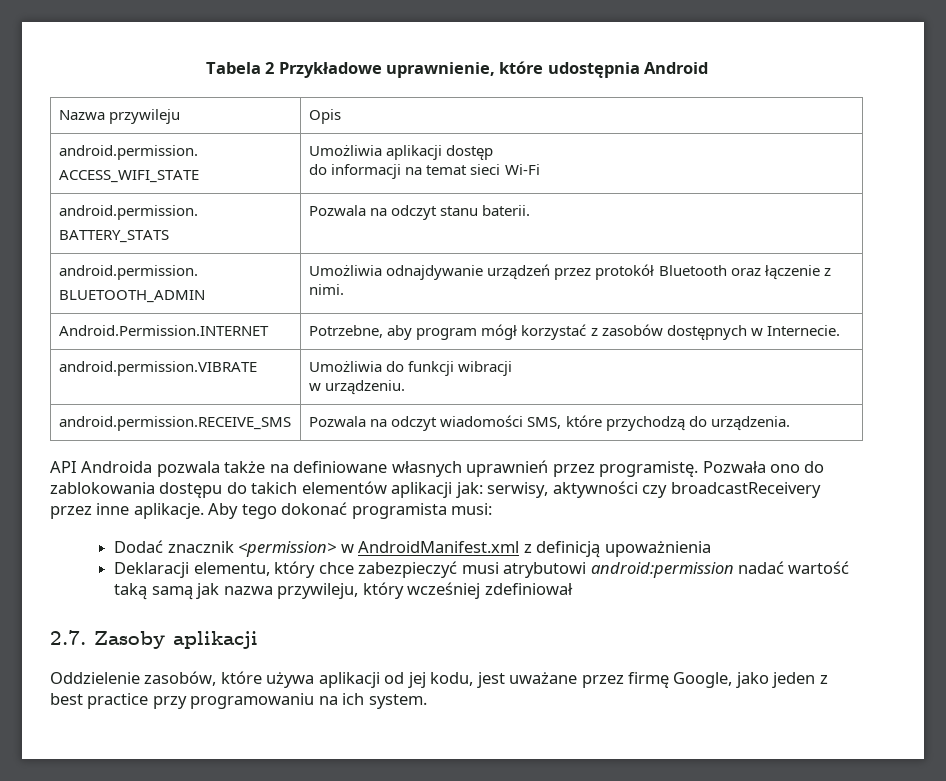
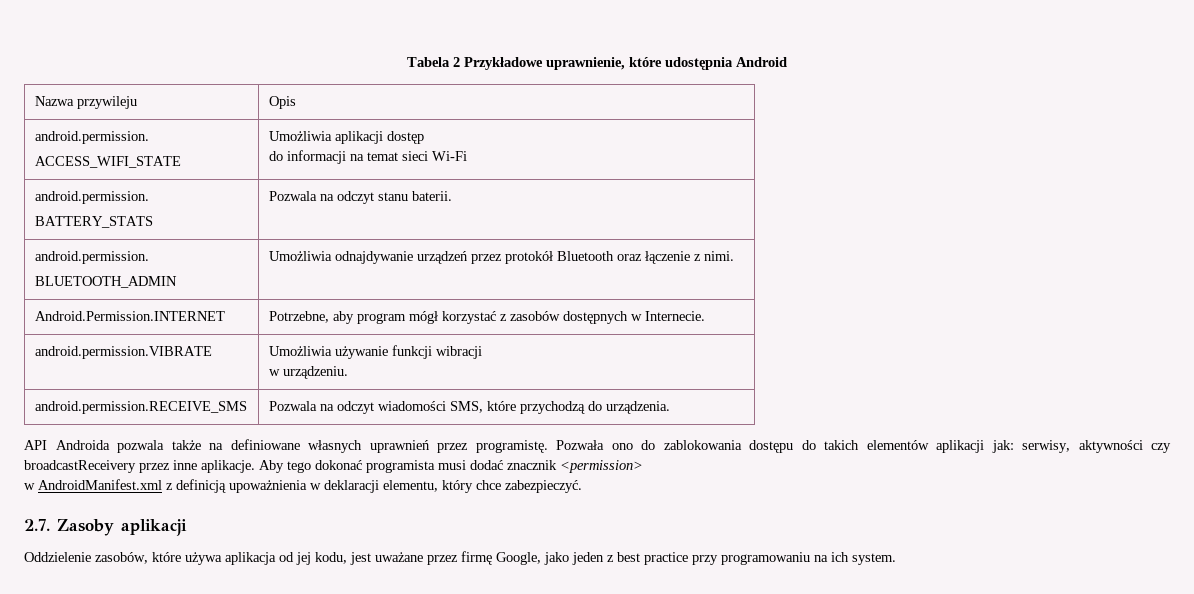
- android.permission.VIBRATE | Umożliwia do funkcji wibracji
+ android.permission.VIBRATE | Umożliwia używanie funkcji wibracji
- Aby tego dokonać programista musi:
- Dodać znacznik <permission> w AndroidManifest.xml z definicją upoważnienia
- Deklaracji elementu, który chce zabezpieczyć musi atrybutowi android:permission nadać wartość taką samą jak nazwa przywileju, który wcześniej zdefiniował
+ Aby tego dokonać programista musi dodać znacznik <permission>
+ w AndroidManifest.xml z definicją upoważnienia w deklaracji elementu, który chce zabezpieczyć.
- Oddzielenie zasobów, które używa aplikacji od jej kodu, jest uważane przez firmę Google, jako jeden z best practice przy programowaniu na ich system.
+ Oddzielenie zasobów, które używa aplikacja od jej kodu, jest uważane przez firmę Google, jako jeden z best practice przy programowaniu na ich system.

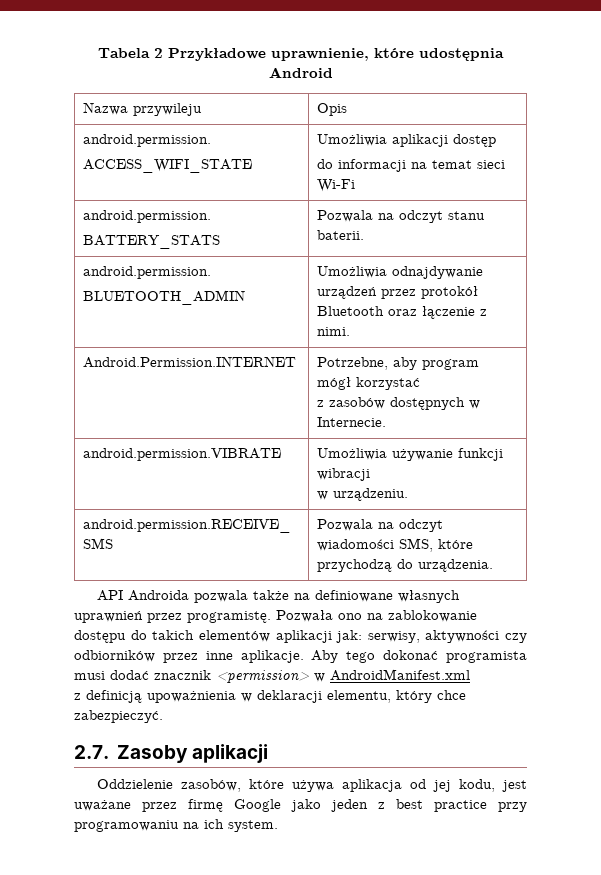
- Android.Permission.INTERNET | Potrzebne, aby program mógł korzystać z zasobów dostępnych w Internecie.
+ Android.Permission.INTERNET | Potrzebne, aby program mógł korzystać
+ z zasobów dostępnych w Internecie.
- Pozwała ono do zablokowania dostępu do takich elementów aplikacji jak: serwisy, aktywności czy broadcastReceivery przez inne aplikacje.
+ Pozwała ono na zablokowanie dostępu do takich elementów aplikacji jak: serwisy, aktywności czy odbiorników przez inne aplikacje.
- Aby tego dokonać programista musi dodać znacznik <permission>
- w AndroidManifest.xml z definicją upoważnienia w deklaracji elementu, który chce zabezpieczyć.
+ Aby tego dokonać programista musi dodać znacznik <permission> w AndroidManifest.xml
+ z definicją upoważnienia w deklaracji elementu, który chce zabezpieczyć.
- Oddzielenie zasobów, które używa aplikacja od jej kodu, jest uważane przez firmę Google, jako jeden z best practice przy programowaniu na ich system.
+ Oddzielenie zasobów, które używa aplikacja od jej kodu, jest uważane przez firmę Google jako jeden z best practice przy programowaniu na ich system.

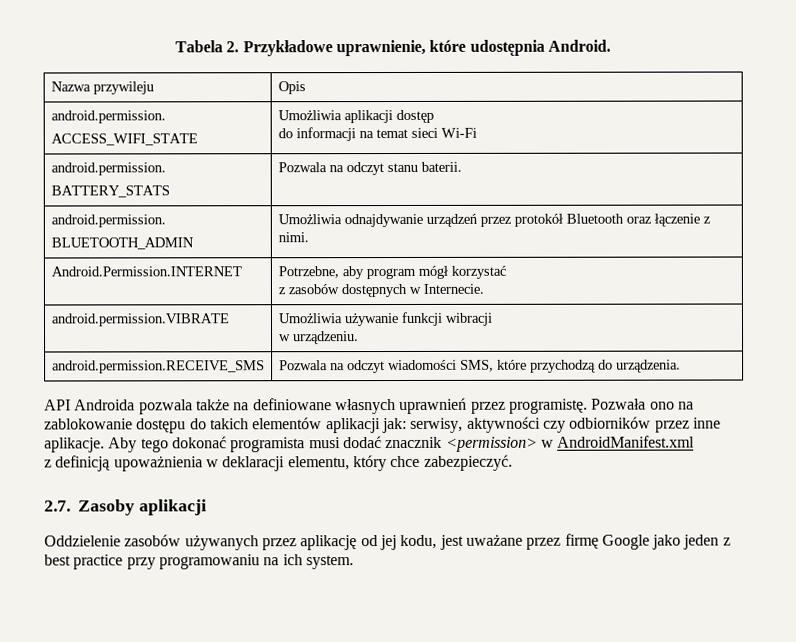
- Tabela 2 Przykładowe uprawnienie, które udostępnia Android
+ Tabela 2. Przykładowe uprawnienie, które udostępnia Android.
- Oddzielenie zasobów, które używa aplikacja od jej kodu, jest uważane przez firmę Google jako jeden z best practice przy programowaniu na ich system.
+ Oddzielenie zasobów używanych przez aplikację od jej kodu, jest uważane przez firmę Google jako jeden z best practice przy programowaniu na ich system.

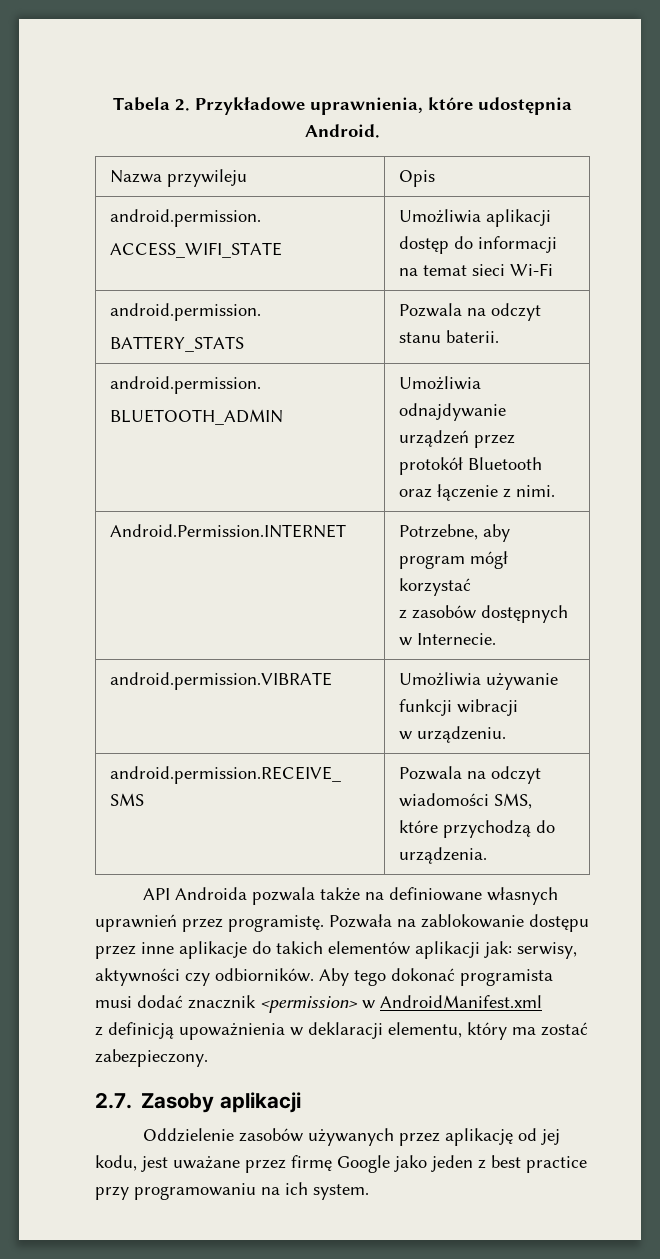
- Tabela 2. Przykładowe uprawnienie, które udostępnia Android.
+ Tabela 2. Przykładowe uprawnienia, które udostępnia Android.
  Nazwa przywileju | Opis
  android.permission.
- ACCESS_WIFI_STATE | Umożliwia aplikacji dostęp
- do informacji na temat sieci Wi-Fi
+ ACCESS_WIFI_STATE | Umożliwia aplikacji dostęp do informacji na temat sieci Wi-Fi
- Pozwała ono na zablokowanie dostępu do takich elementów aplikacji jak: serwisy, aktywności czy odbiorników przez inne aplikacje.
+ Pozwała na zablokowanie dostępu przez inne aplikacje do takich elementów aplikacji jak: serwisy, aktywności czy odbiorników.
- z definicją upoważnienia w deklaracji elementu, który chce zabezpieczyć.
+ z definicją upoważnienia w deklaracji elementu, który ma zostać zabezpieczony.

